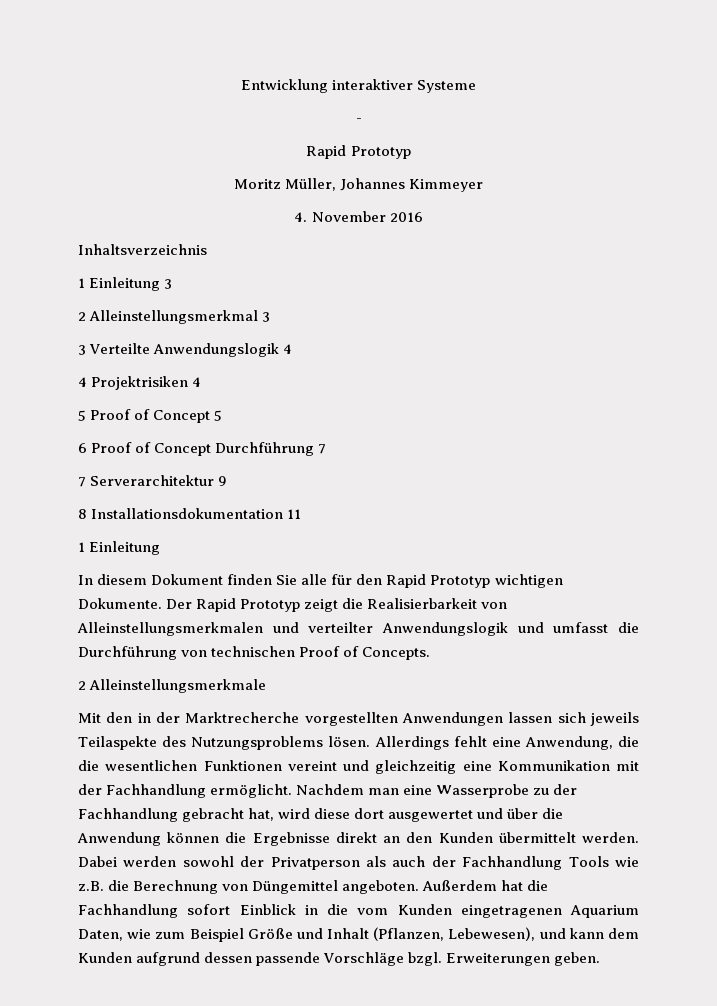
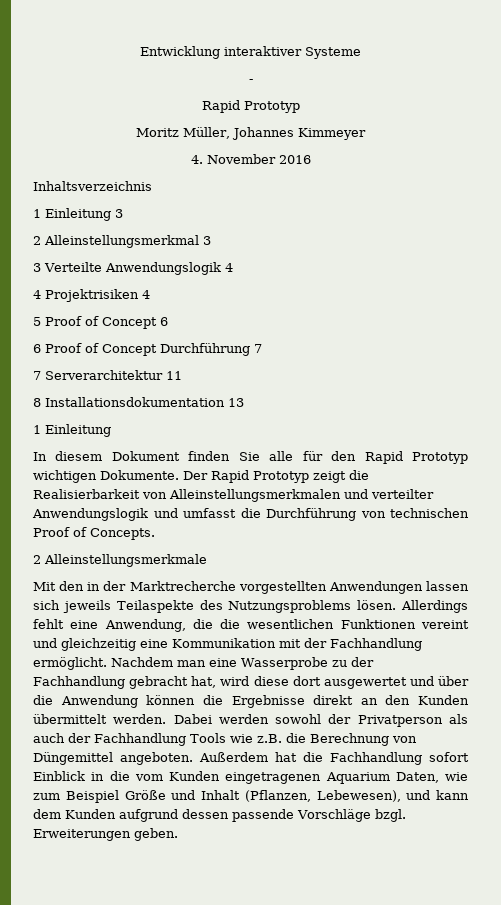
- 5 Proof of Concept 5
+ 5 Proof of Concept 6
- 7 Serverarchitektur 9
+ 7 Serverarchitektur 11
- 8 Installationsdokumentation 11
+ 8 Installationsdokumentation 13

